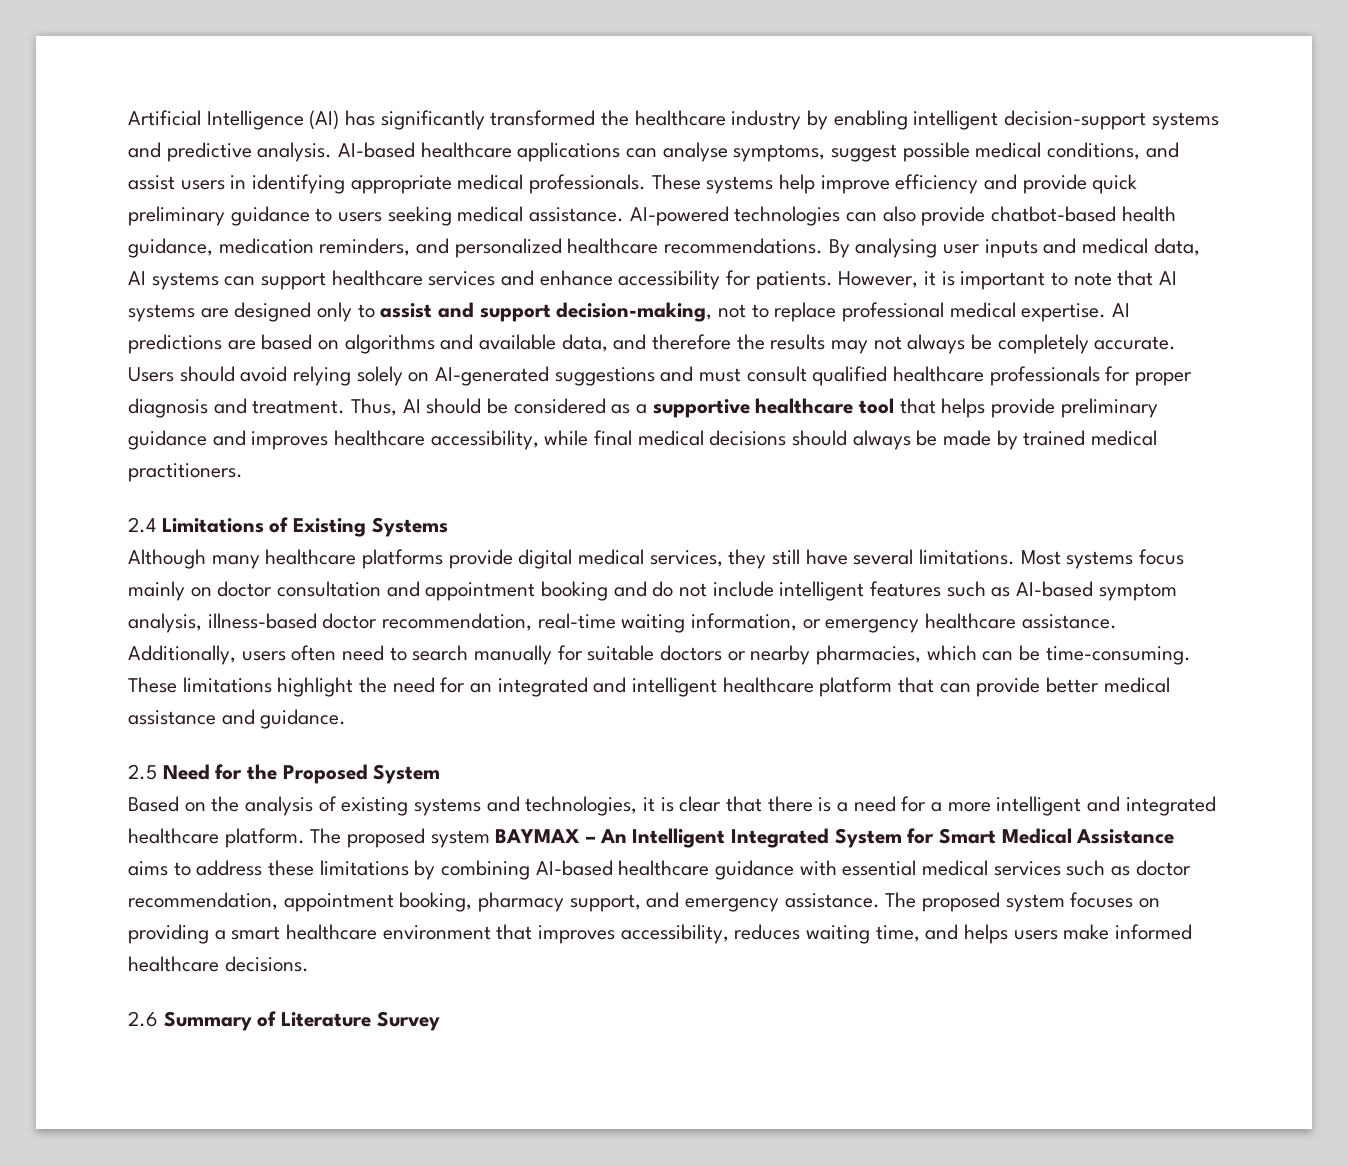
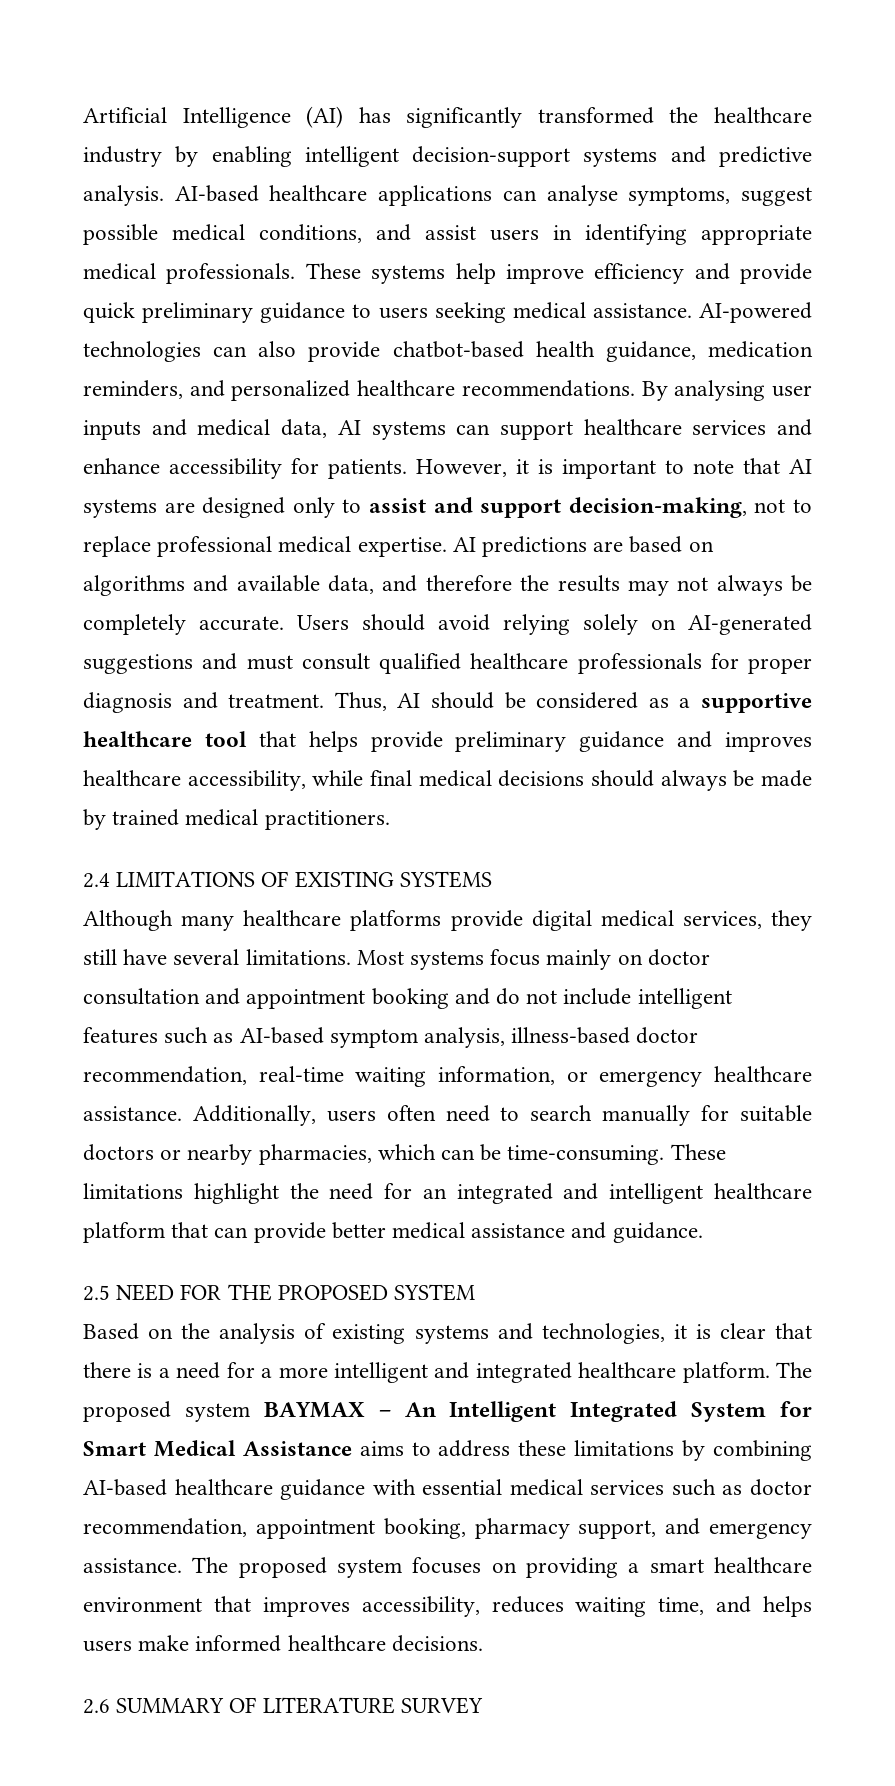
- 2.4 Limitations of Existing Systems
+ 2.4 LIMITATIONS OF EXISTING SYSTEMS
- 2.5 Need for the Proposed System
+ 2.5 NEED FOR THE PROPOSED SYSTEM
- 2.6 Summary of Literature Survey
+ 2.6 SUMMARY OF LITERATURE SURVEY

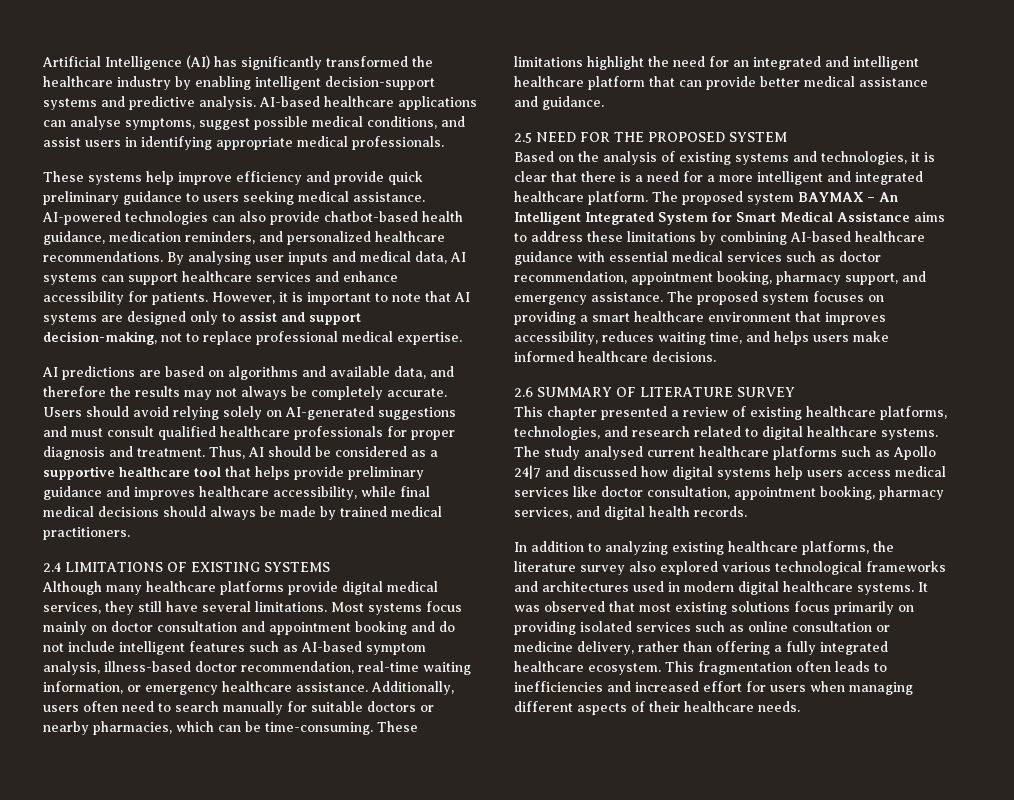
- AI-based healthcare applications can analyse symptoms, suggest possible medical conditions, and assist users in identifying appropriate medical professionals. These systems help improve efficiency and provide quick preliminary guidance to users seeking medical assistance.
+ AI-based healthcare applications can analyse symptoms, suggest possible medical conditions, and assist users in identifying appropriate medical professionals.
+ These systems help improve efficiency and provide quick preliminary guidance to users seeking medical assistance.
- However, it is important to note that AI systems are designed only to assist and support decision-making, not to replace professional medical expertise. AI predictions are based on algorithms and available data, and therefore the results may not always be completely accurate.
+ However, it is important to note that AI systems are designed only to assist and support decision-making, not to replace professional medical expertise.
+ AI predictions are based on algorithms and available data, and therefore the results may not always be completely accurate.
+ This chapter presented a review of existing healthcare platforms, technologies, and research related to digital healthcare systems. The study analysed current healthcare platforms such as Apollo 24|7 and discussed how digital systems help users access medical services like doctor consultation, appointment booking, pharmacy services, and digital health records.
+ In addition to analyzing existing healthcare platforms, the literature survey also explored various technological frameworks and architectures used in modern digital healthcare systems. It was observed that most existing solutions focus primarily on providing isolated services such as online consultation or medicine delivery, rather than offering a fully integrated healthcare ecosystem. This fragmentation often leads to inefficiencies and increased effort for users when managing different aspects of their healthcare needs.

